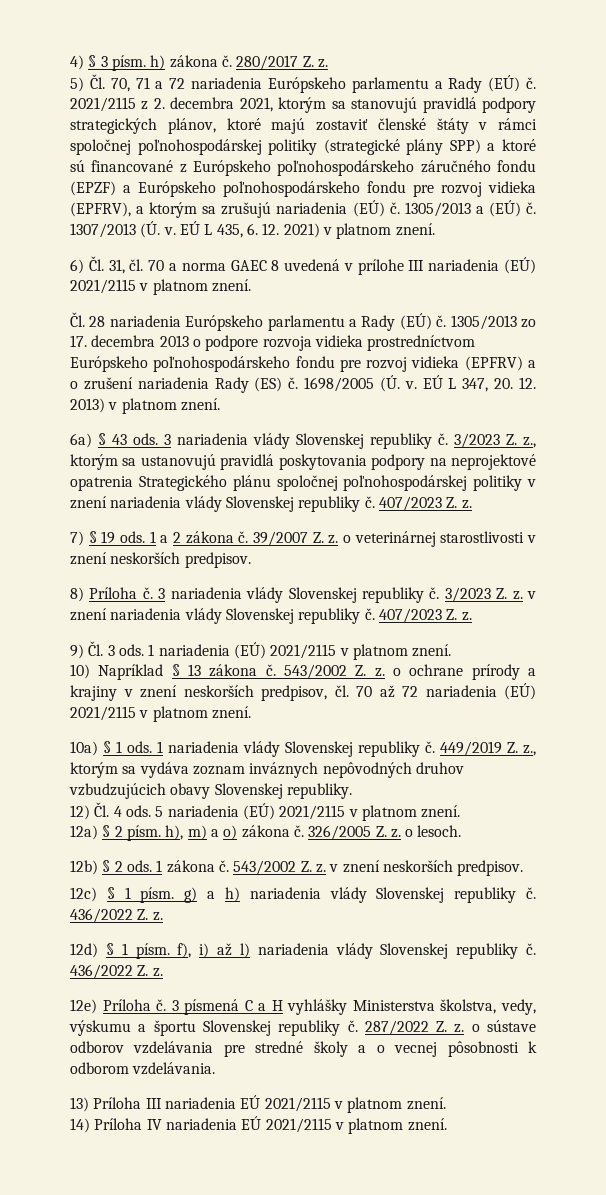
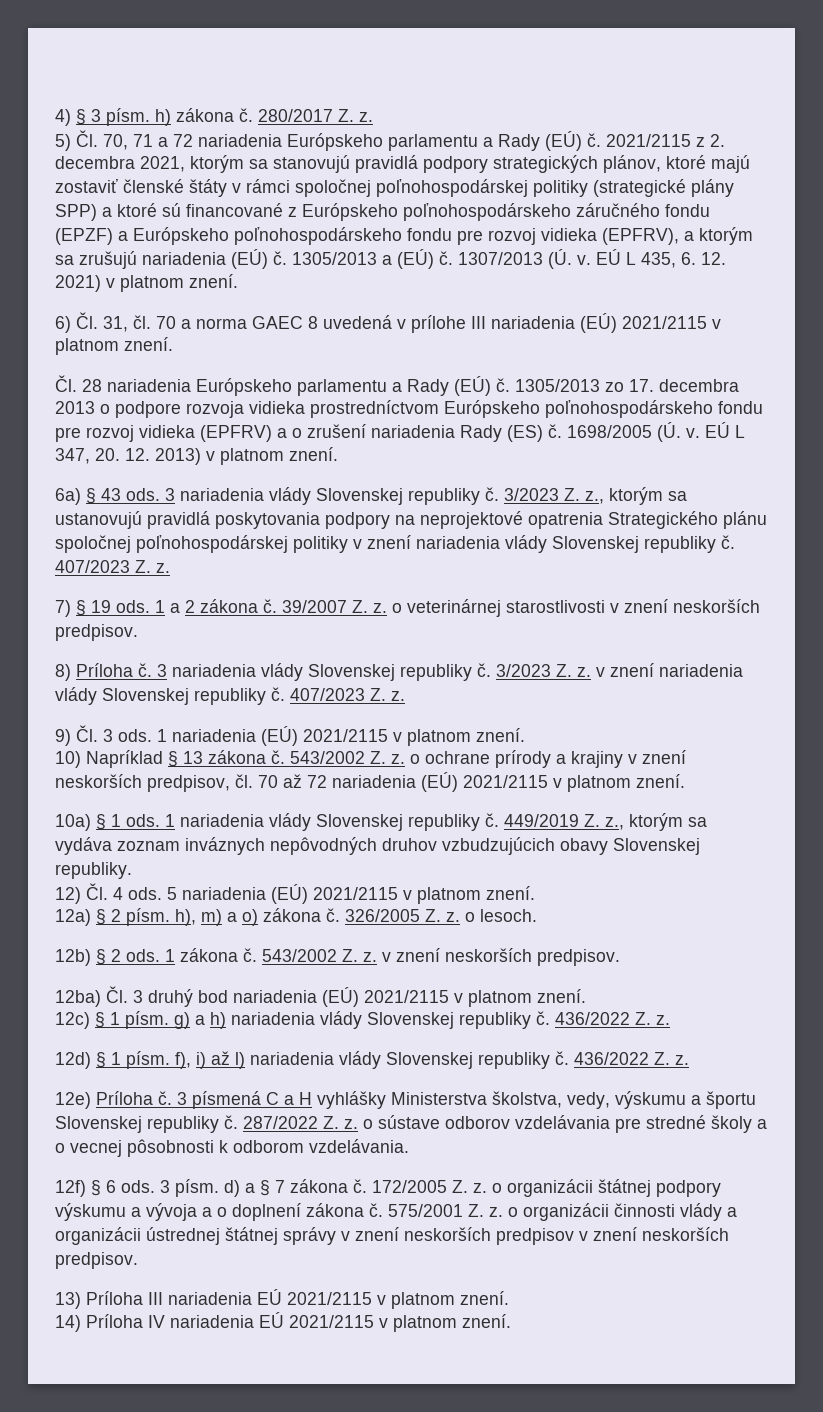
+ 12ba) Čl. 3 druhý bod nariadenia (EÚ) 2021/2115 v platnom znení.
+ 12f) § 6 ods. 3 písm. d) a § 7 zákona č. 172/2005 Z. z. o organizácii štátnej podpory výskumu a vývoja a o doplnení zákona č. 575/2001 Z. z. o organizácii činnosti vlády a organizácii ústrednej štátnej správy v znení neskorších predpisov v znení neskorších predpisov.

